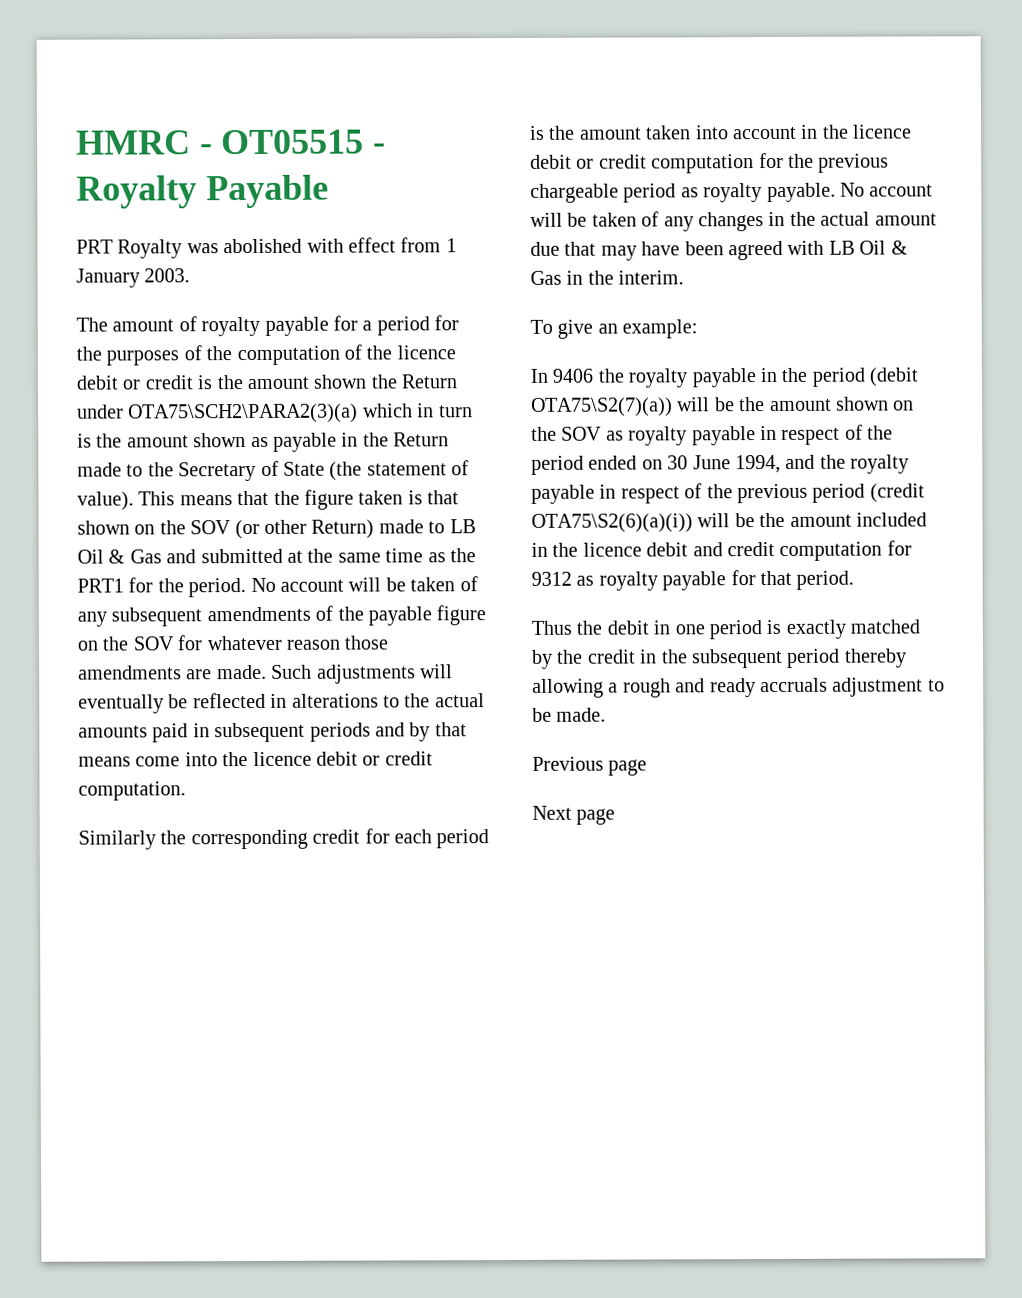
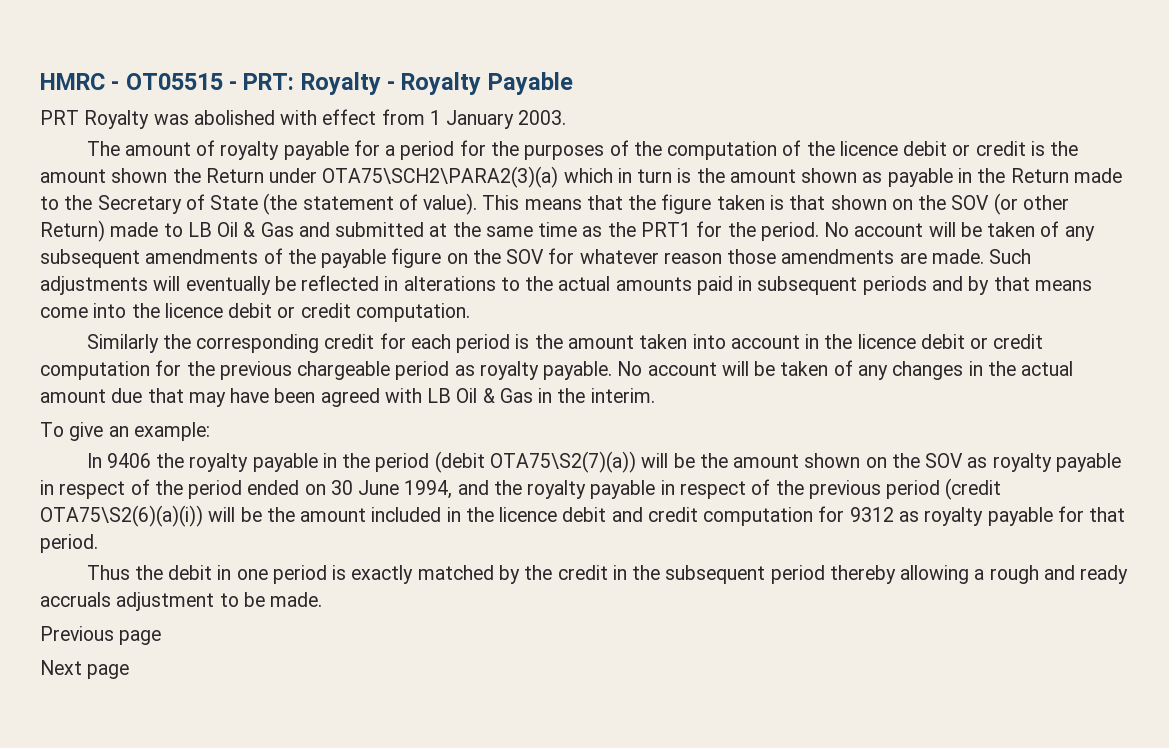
- HMRC - OT05515 - Royalty Payable
+ HMRC - OT05515 - PRT: Royalty - Royalty Payable

